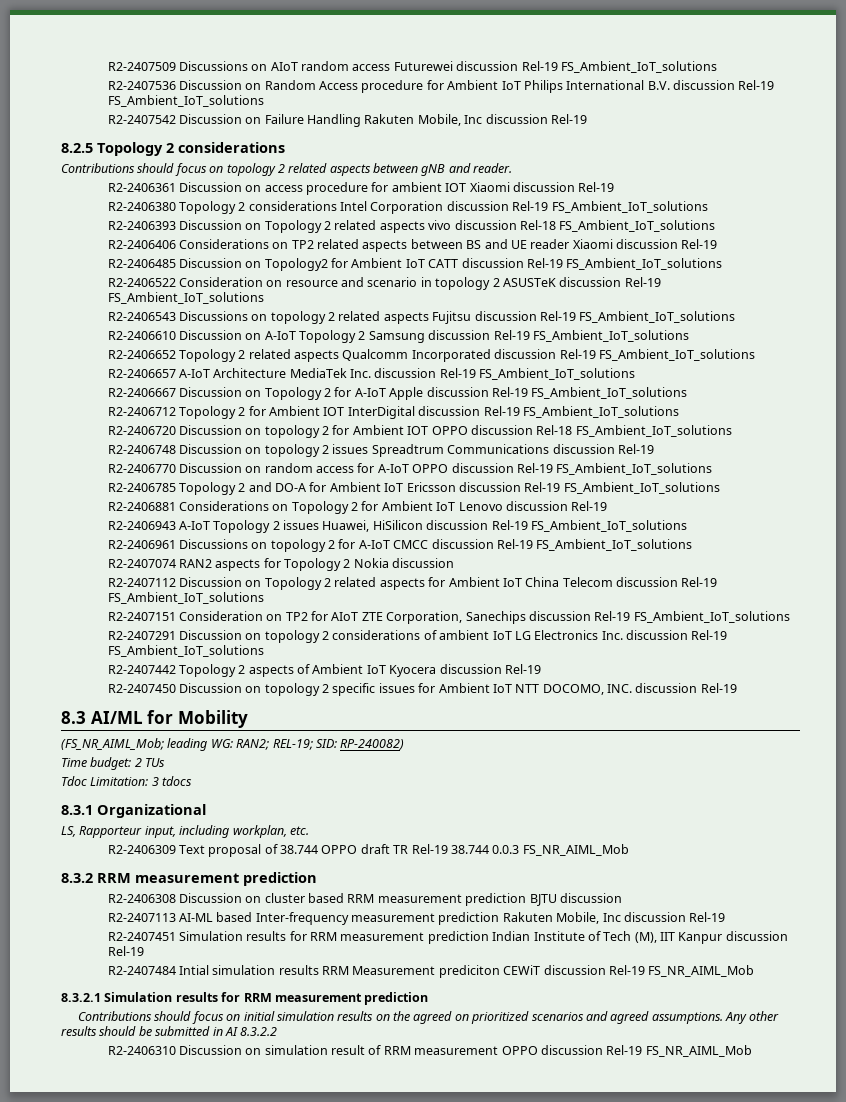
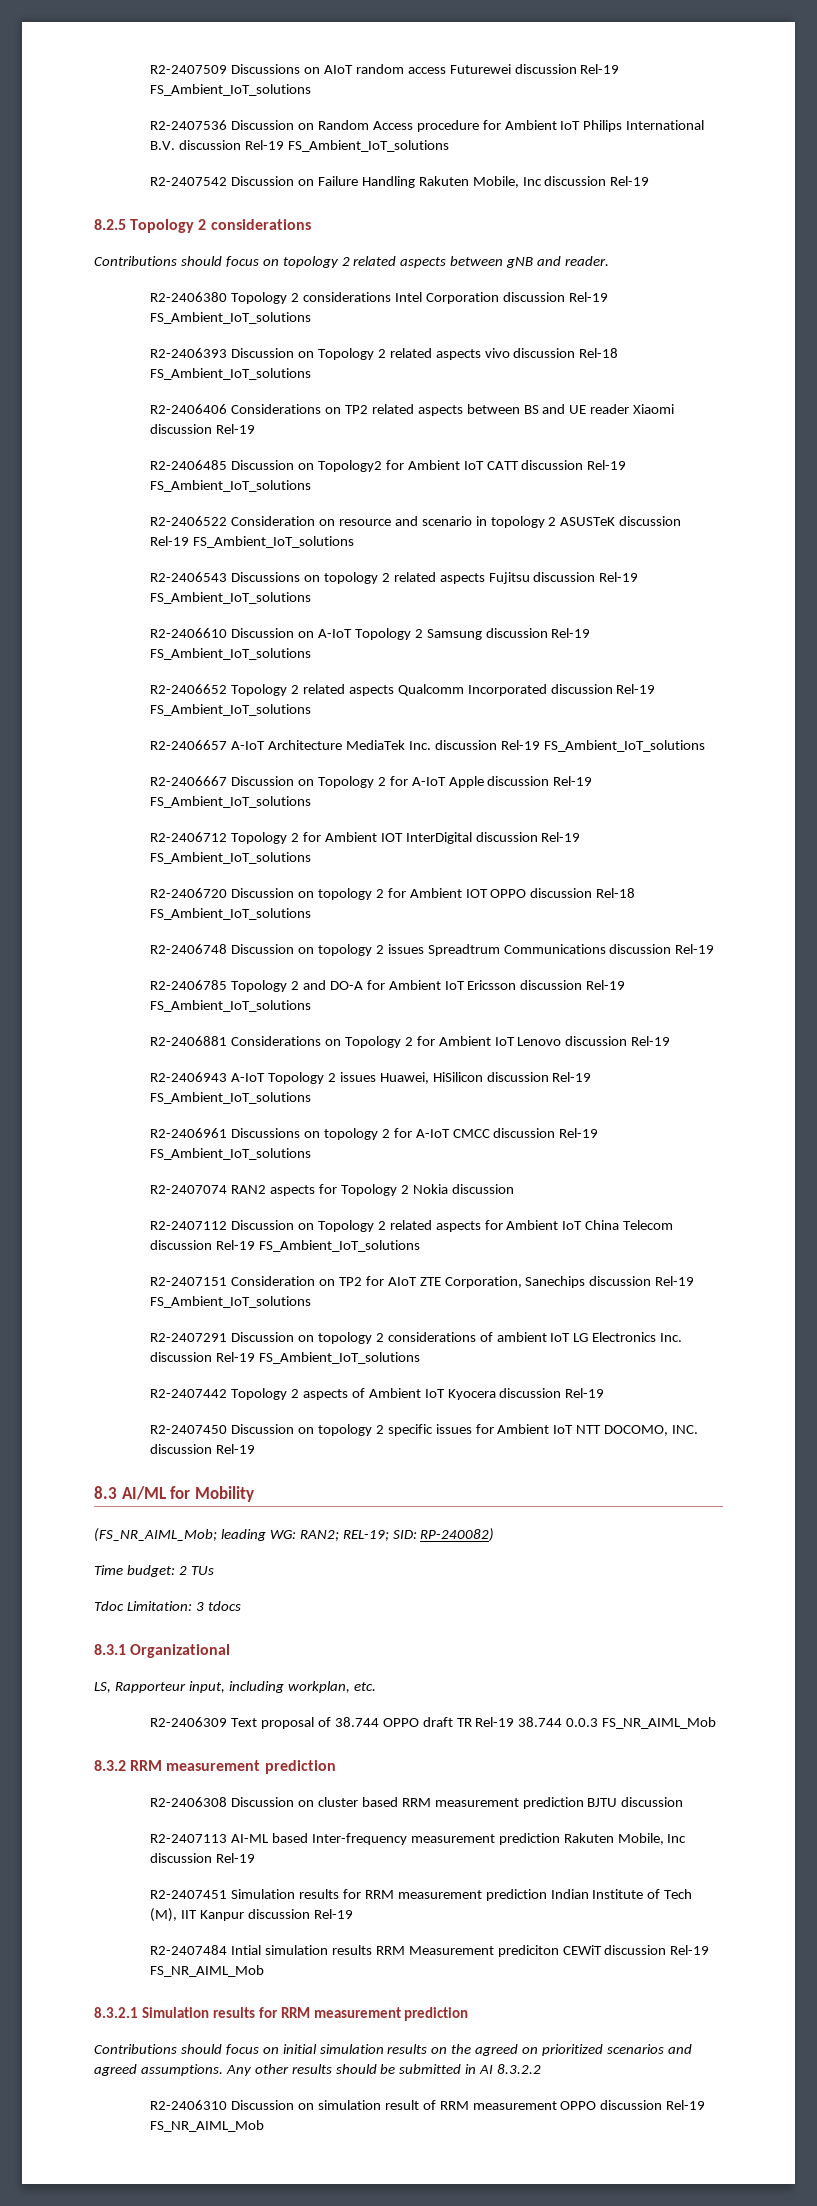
- R2-2406361 Discussion on access procedure for ambient IOT Xiaomi discussion Rel-19
- R2-2406770 Discussion on random access for A-IoT OPPO discussion Rel-19 FS_Ambient_IoT_solutions

